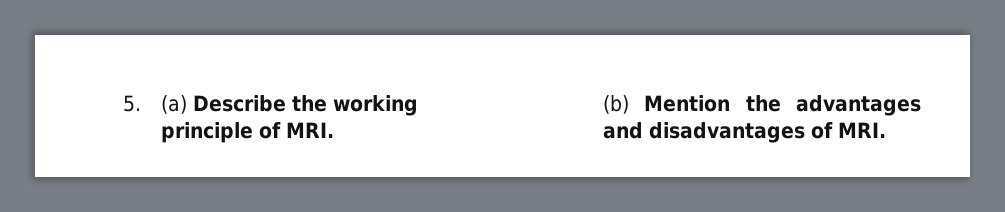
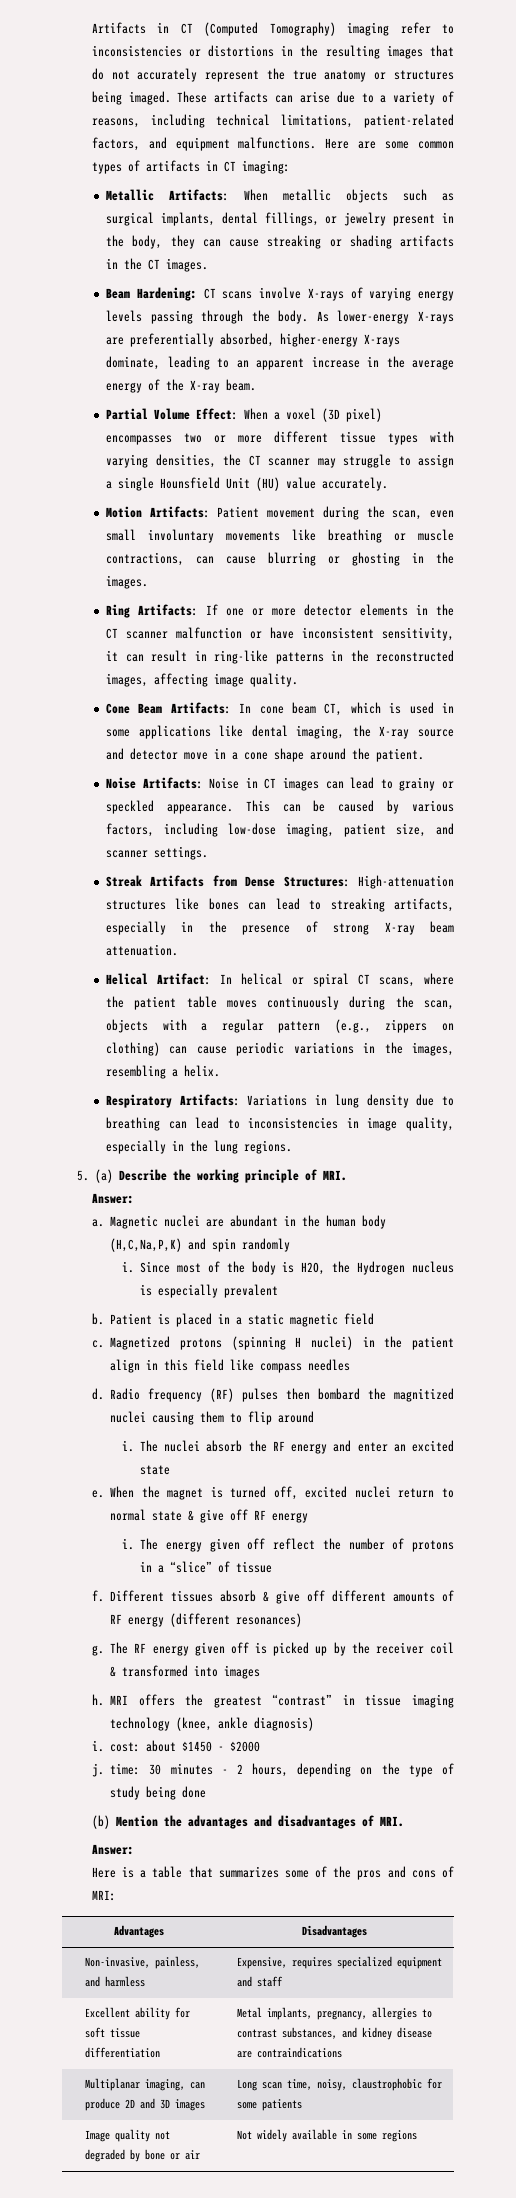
+ Artifacts in CT (Computed Tomography) imaging refer to inconsistencies or distortions in the resulting images that do not accurately represent the true anatomy or structures being imaged. These artifacts can arise due to a variety of reasons, including technical limitations, patient-related factors, and equipment malfunctions. Here are some common types of artifacts in CT imaging:
+ Metallic Artifacts: When metallic objects such as surgical implants, dental fillings, or jewelry present in the body, they can cause streaking or shading artifacts in the CT images.
+ Beam Hardening: CT scans involve X-rays of varying energy levels passing through the body. As lower-energy X-rays are preferentially absorbed, higher-energy X-rays dominate, leading to an apparent increase in the average energy of the X-ray beam.
+ Partial Volume Effect: When a voxel (3D pixel) encompasses two or more different tissue types with varying densities, the CT scanner may struggle to assign a single Hounsfield Unit (HU) value accurately.
+ Motion Artifacts: Patient movement during the scan, even small involuntary movements like breathing or muscle contractions, can cause blurring or ghosting in the images.
+ Ring Artifacts: If one or more detector elements in the CT scanner malfunction or have inconsistent sensitivity, it can result in ring-like patterns in the reconstructed images, affecting image quality.
+ Cone Beam Artifacts: In cone beam CT, which is used in some applications like dental imaging, the X-ray source and detector move in a cone shape around the patient.
+ Noise Artifacts: Noise in CT images can lead to grainy or speckled appearance. This can be caused by various factors, including low-dose imaging, patient size, and scanner settings.
+ Streak Artifacts from Dense Structures: High-attenuation structures like bones can lead to streaking artifacts, especially in the presence of strong X-ray beam attenuation.
+ Helical Artifact: In helical or spiral CT scans, where the patient table moves continuously during the scan, objects with a regular pattern (e.g., zippers on clothing) can cause periodic variations in the images, resembling a helix.
+ Respiratory Artifacts: Variations in lung density due to breathing can lead to inconsistencies in image quality, especially in the lung regions.
  5. (a) Describe the working principle of MRI.
+ Answer:
+ a. Magnetic nuclei are abundant in the human body (H,C,Na,P,K) and spin randomly
+ i. Since most of the body is H2O, the Hydrogen nucleus is especially prevalent
+ b. Patient is placed in a static magnetic field
+ c. Magnetized protons (spinning H nuclei) in the patient align in this field like compass needles
+ d. Radio frequency (RF) pulses then bombard the magnitized nuclei causing them to flip around
+ i. The nuclei absorb the RF energy and enter an excited state
+ e. When the magnet is turned off, excited nuclei return to normal state & give off RF energy
+ i. The energy given off reflect the number of protons in a “slice” of tissue
+ f. Different tissues absorb & give off different amounts of RF energy (different resonances)
+ g. The RF energy given off is picked up by the receiver coil & transformed into images
+ h. MRI offers the greatest “contrast” in tissue imaging technology (knee, ankle diagnosis)
+ i. cost: about $1450 - $2000
+ j. time: 30 minutes - 2 hours, depending on the type of study being done
  (b) Mention the advantages and disadvantages of MRI.
+ Answer:
+ Here is a table that summarizes some of the pros and cons of MRI:
+ Advantages | Disadvantages
+ Non-invasive, painless, and harmless | Expensive, requires specialized equipment and staff
+ Excellent ability for soft tissue differentiation | Metal implants, pregnancy, allergies to contrast substances, and kidney disease are contraindications
+ Multiplanar imaging, can produce 2D and 3D images | Long scan time, noisy, claustrophobic for some patients
+ Image quality not degraded by bone or air | Not widely available in some regions

